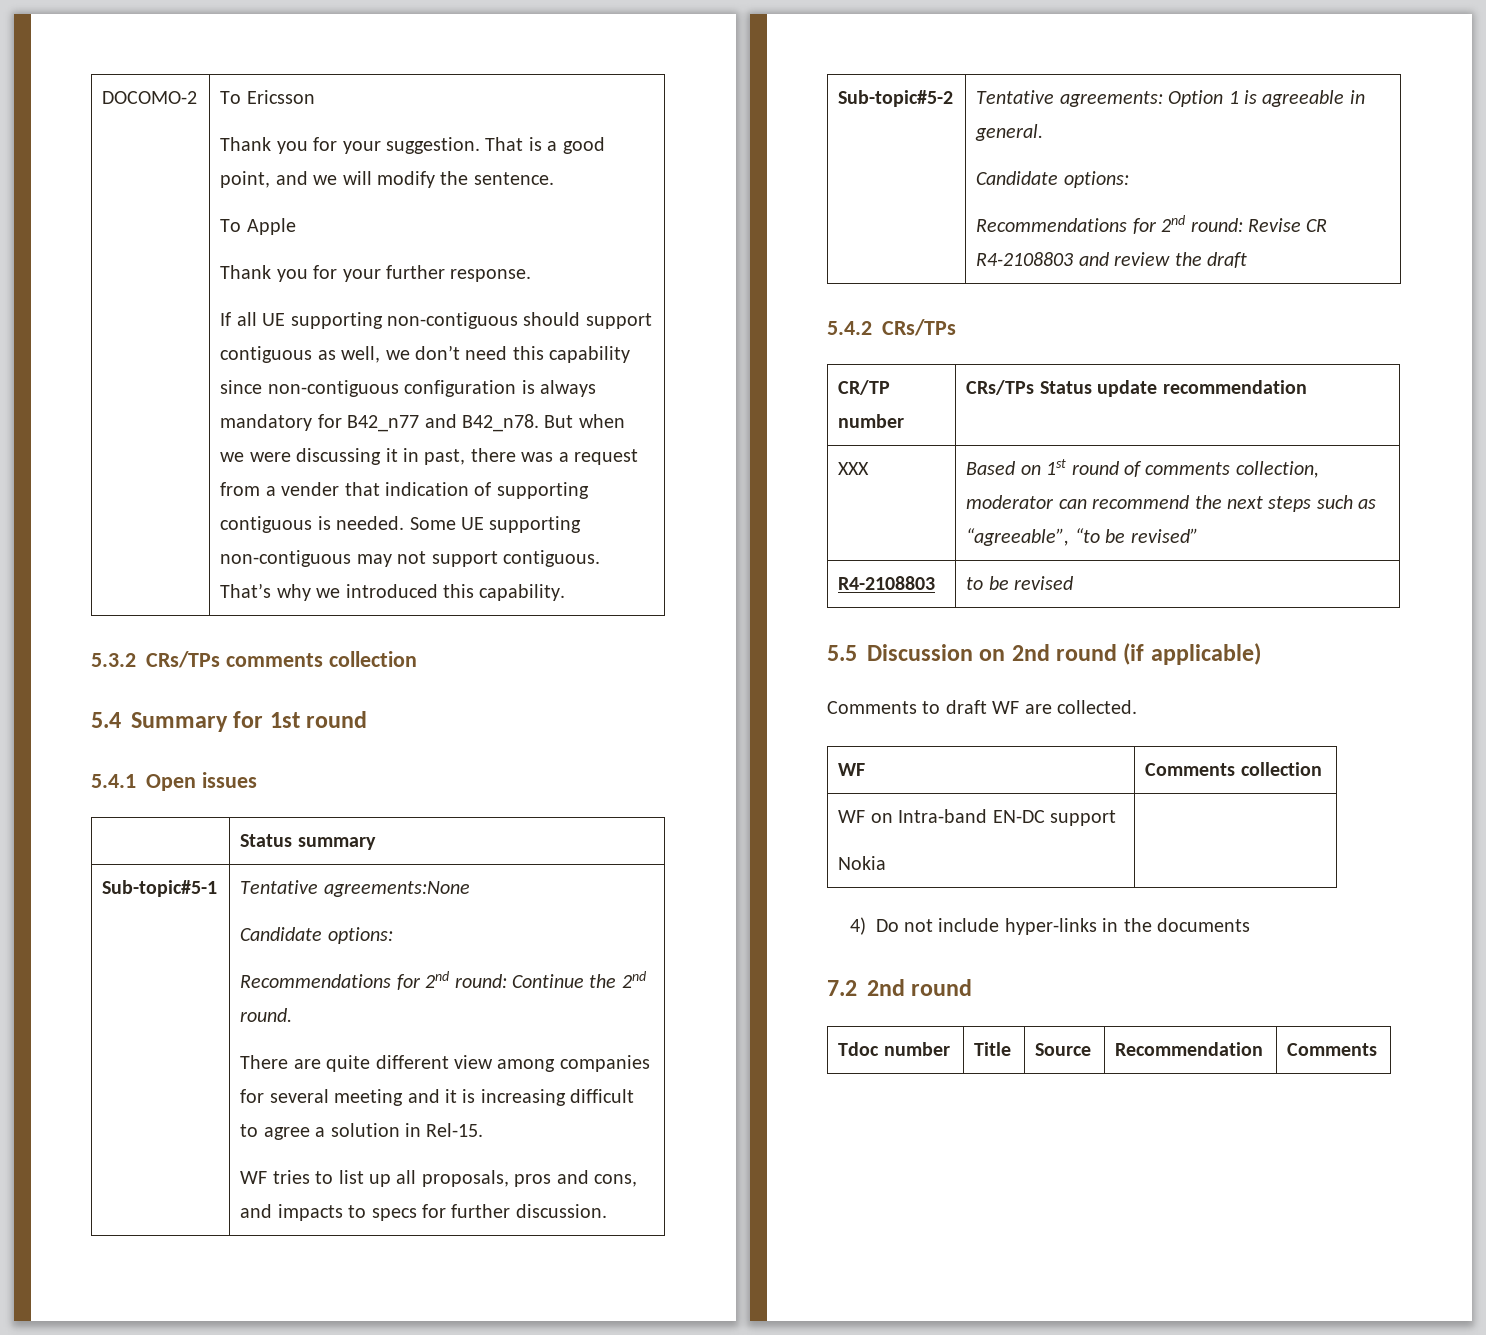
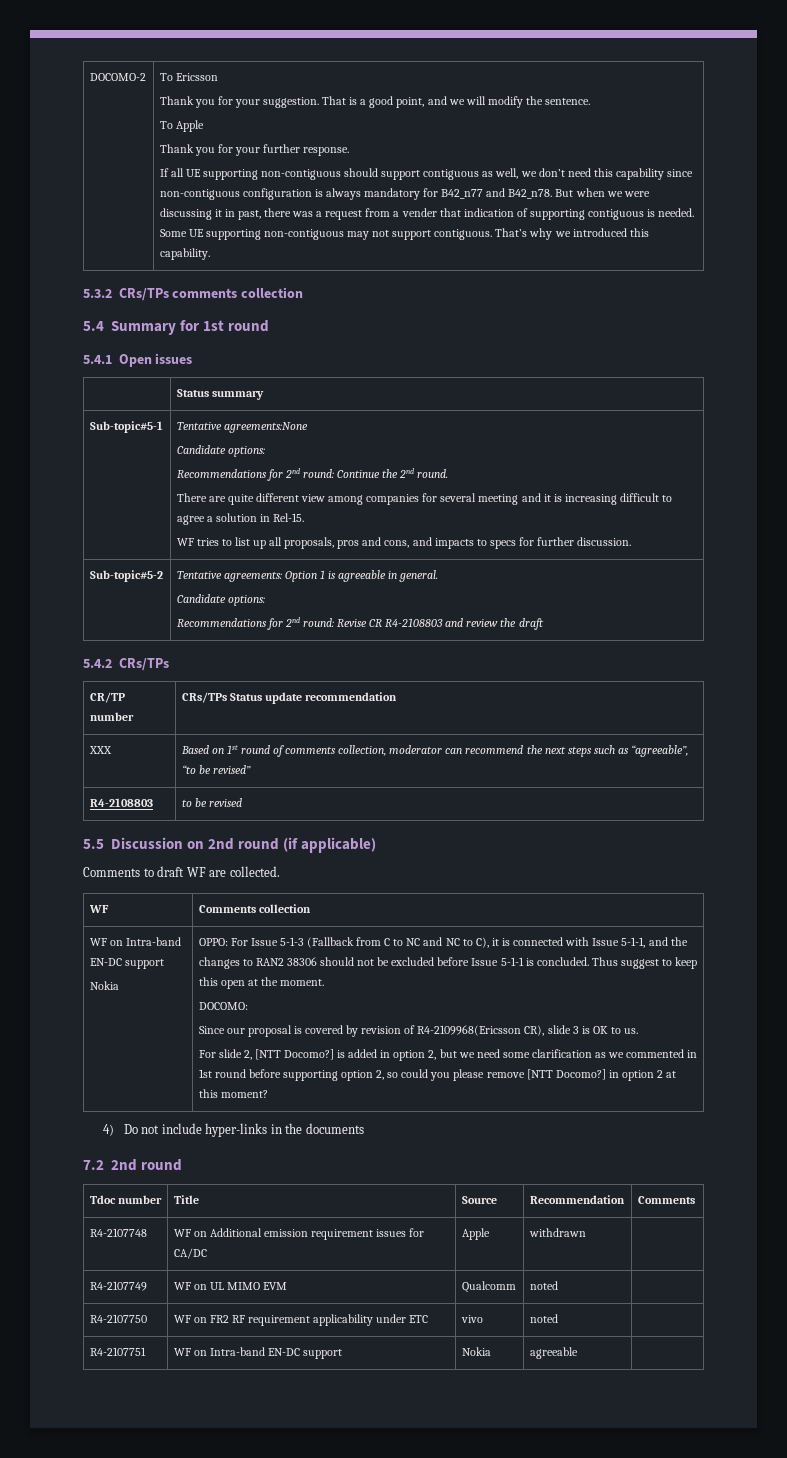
+ OPPO: For Issue 5-1-3 (Fallback from C to NC and NC to C), it is connected with Issue 5-1-1, and the changes to RAN2 38306 should not be excluded before Issue 5-1-1 is concluded. Thus suggest to keep this open at the moment.
+ DOCOMO:
+ Since our proposal is covered by revision of R4-2109968(Ericsson CR), slide 3 is OK to us.
+ For slide 2, [NTT Docomo?] is added in option 2, but we need some clarification as we commented in 1st round before supporting option 2, so could you please remove [NTT Docomo?] in option 2 at this moment?
+ R4-2107748 | WF on Additional emission requirement issues for CA/DC | Apple | withdrawn |
+ R4-2107749 | WF on UL MIMO EVM | Qualcomm | noted |
+ R4-2107750 | WF on FR2 RF requirement applicability under ETC | vivo | noted |
+ R4-2107751 | WF on Intra-band EN-DC support | Nokia | agreeable |

